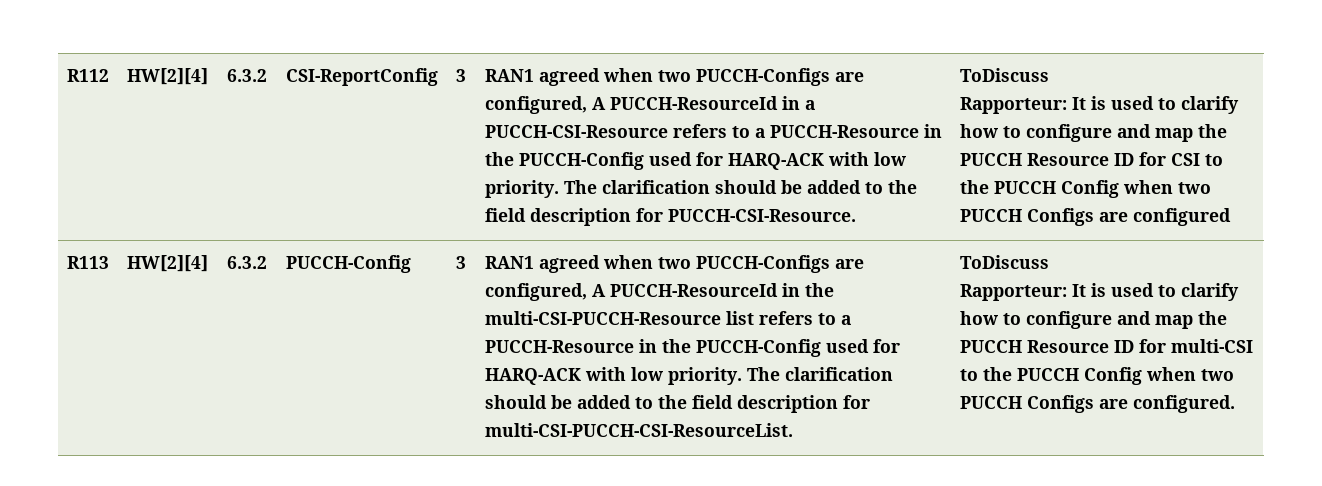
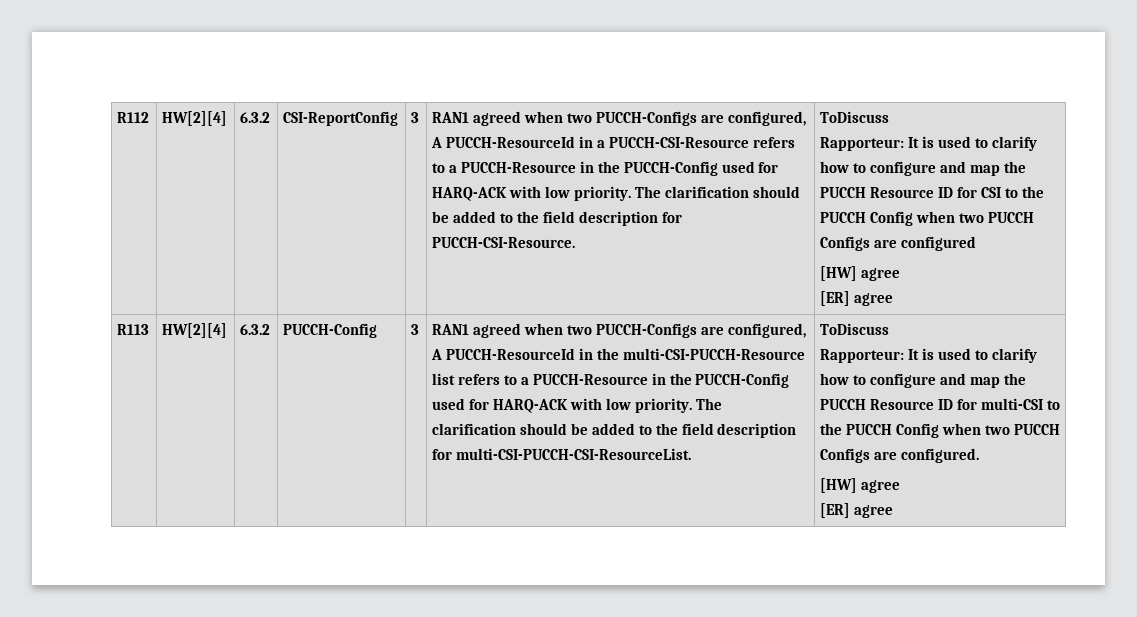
  Rapporteur: It is used to clarify how to configure and map the PUCCH Resource ID for CSI to the PUCCH Config when two PUCCH Configs are configured
+ [HW] agree
+ [ER] agree
  Rapporteur: It is used to clarify how to configure and map the PUCCH Resource ID for multi-CSI to the PUCCH Config when two PUCCH Configs are configured.
+ [HW] agree
+ [ER] agree

